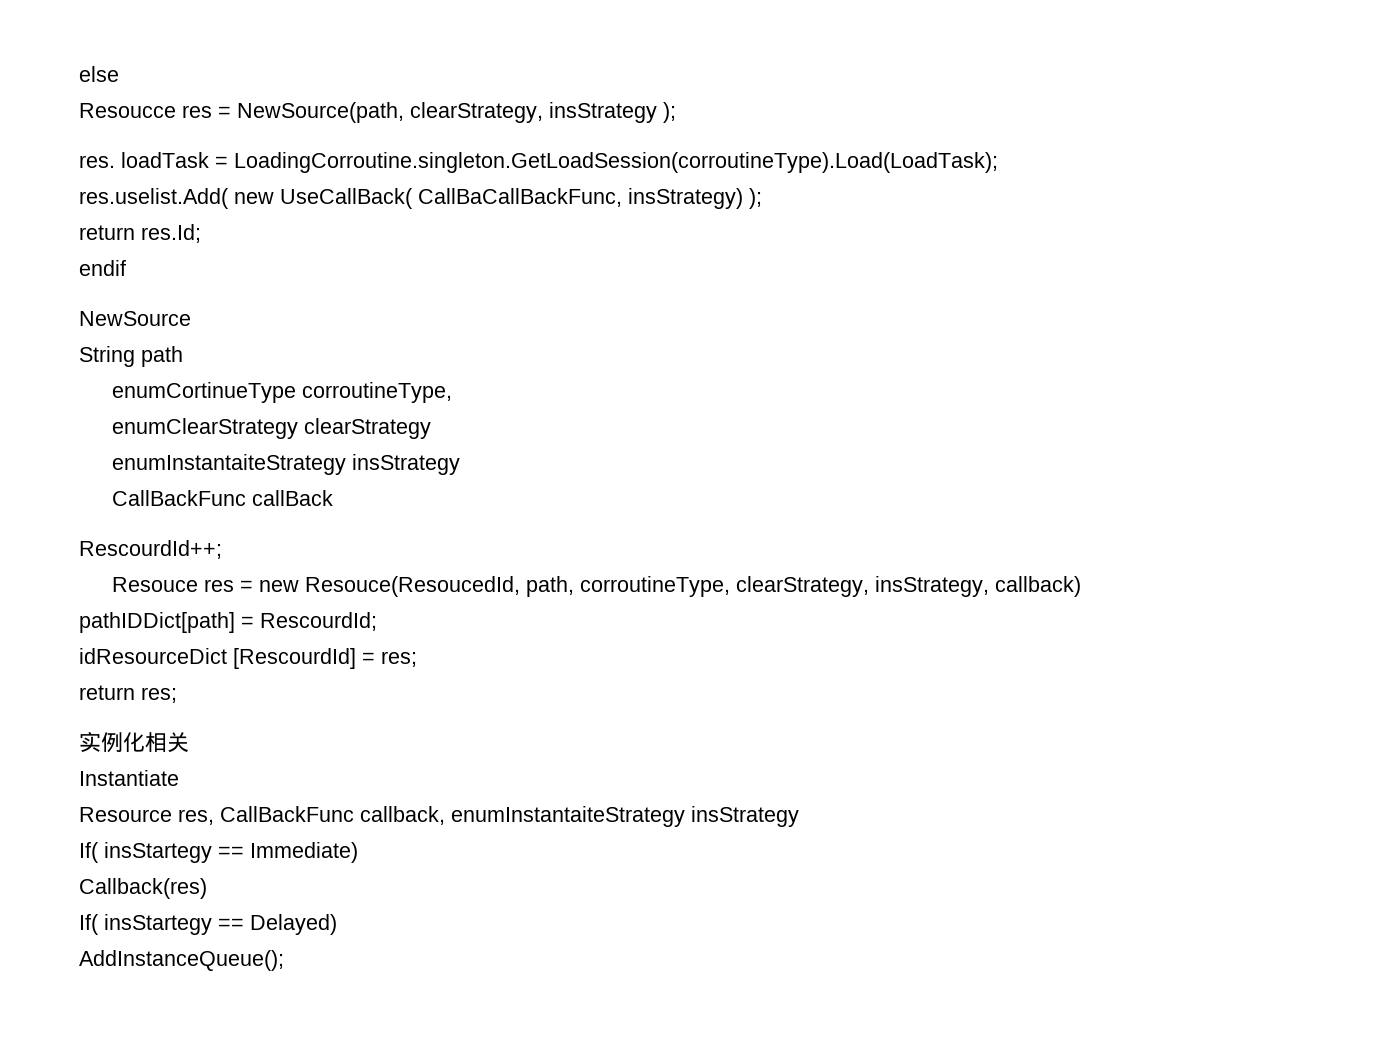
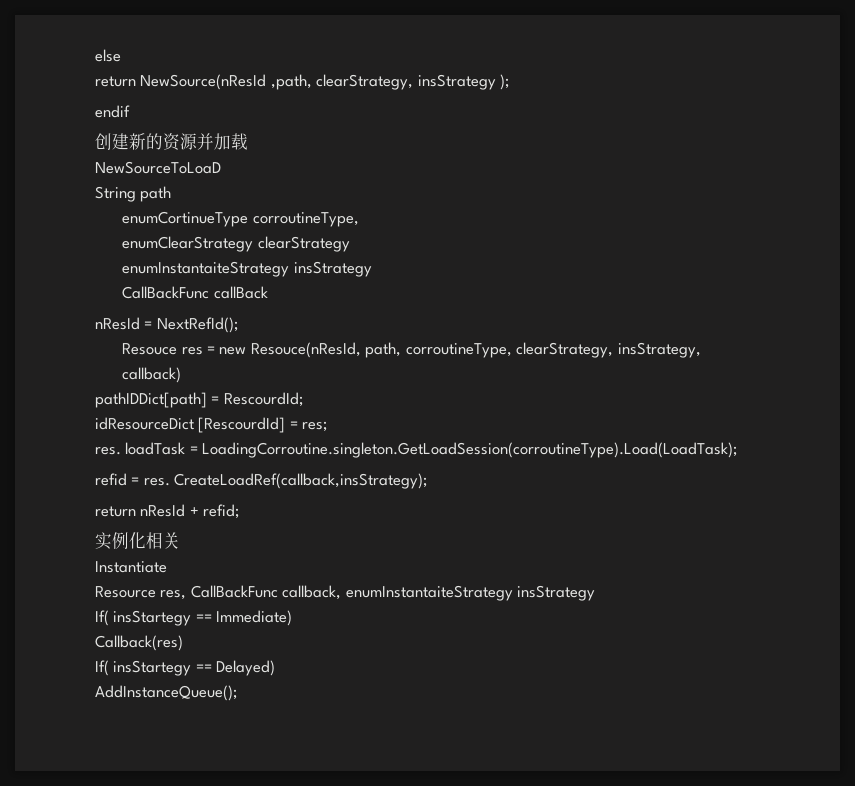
- Resoucce res = NewSource(path, clearStrategy, insStrategy );
+ return NewSource(nResId ,path, clearStrategy, insStrategy );
- res. loadTask = LoadingCorroutine.singleton.GetLoadSession(corroutineType).Load(LoadTask);
- res.uselist.Add( new UseCallBack( CallBaCallBackFunc, insStrategy) );
- return res.Id;
  endif
- NewSource
+ 创建新的资源并加载
+ NewSourceToLoaD
- RescourdId++;
+ nResId = NextRefId();
- Resouce res = new Resouce(ResoucedId, path, corroutineType, clearStrategy, insStrategy, callback)
+ Resouce res = new Resouce(nResId, path, corroutineType, clearStrategy, insStrategy, callback)
- return res;
+ res. loadTask = LoadingCorroutine.singleton.GetLoadSession(corroutineType).Load(LoadTask);
+ refid = res. CreateLoadRef(callback,insStrategy);
+ return nResId + refid;

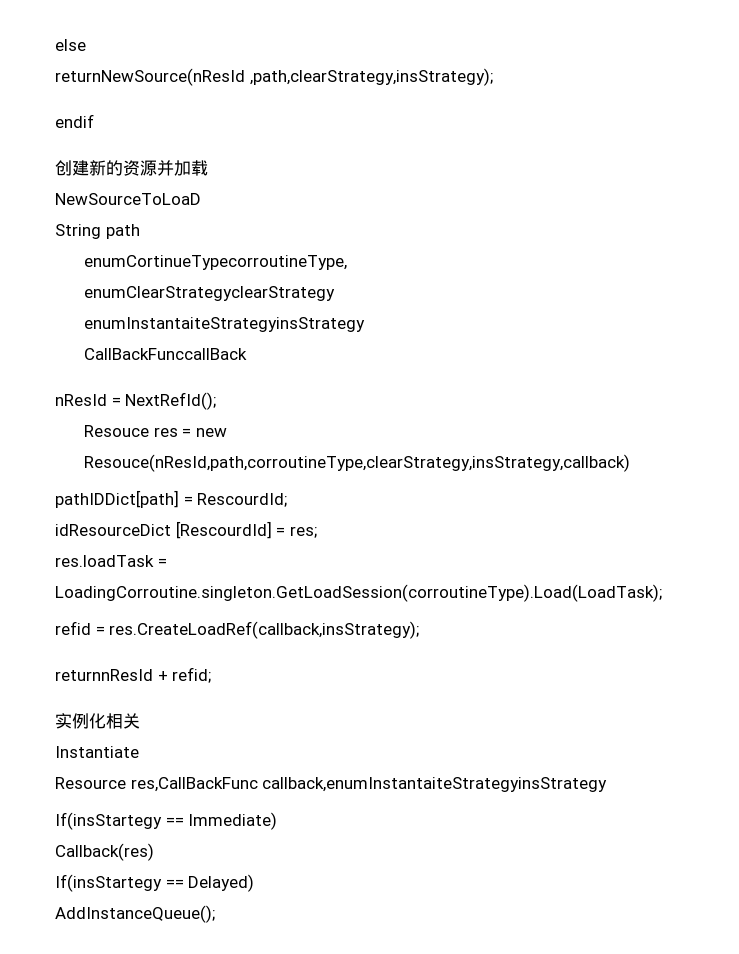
- return NewSource(nResId ,path, clearStrategy, insStrategy );
+ returnNewSource(nResId ,path,clearStrategy,insStrategy);
- enumCortinueType corroutineType,
- enumClearStrategy clearStrategy
- enumInstantaiteStrategy insStrategy
- CallBackFunc callBack
+ enumCortinueTypecorroutineType,
+ enumClearStrategyclearStrategy
+ enumInstantaiteStrategyinsStrategy
+ CallBackFunccallBack
- Resouce res = new Resouce(nResId, path, corroutineType, clearStrategy, insStrategy, callback)
+ Resouce res = new Resouce(nResId,path,corroutineType,clearStrategy,insStrategy,callback)
- res. loadTask = LoadingCorroutine.singleton.GetLoadSession(corroutineType).Load(LoadTask);
+ res.loadTask = LoadingCorroutine.singleton.GetLoadSession(corroutineType).Load(LoadTask);
- refid = res. CreateLoadRef(callback,insStrategy);
- return nResId + refid;
+ refid = res.CreateLoadRef(callback,insStrategy);
+ returnnResId + refid;
- Resource res, CallBackFunc callback, enumInstantaiteStrategy insStrategy
- If( insStartegy == Immediate)
+ Resource res,CallBackFunc callback,enumInstantaiteStrategyinsStrategy
+ If(insStartegy == Immediate)
- If( insStartegy == Delayed)
+ If(insStartegy == Delayed)

